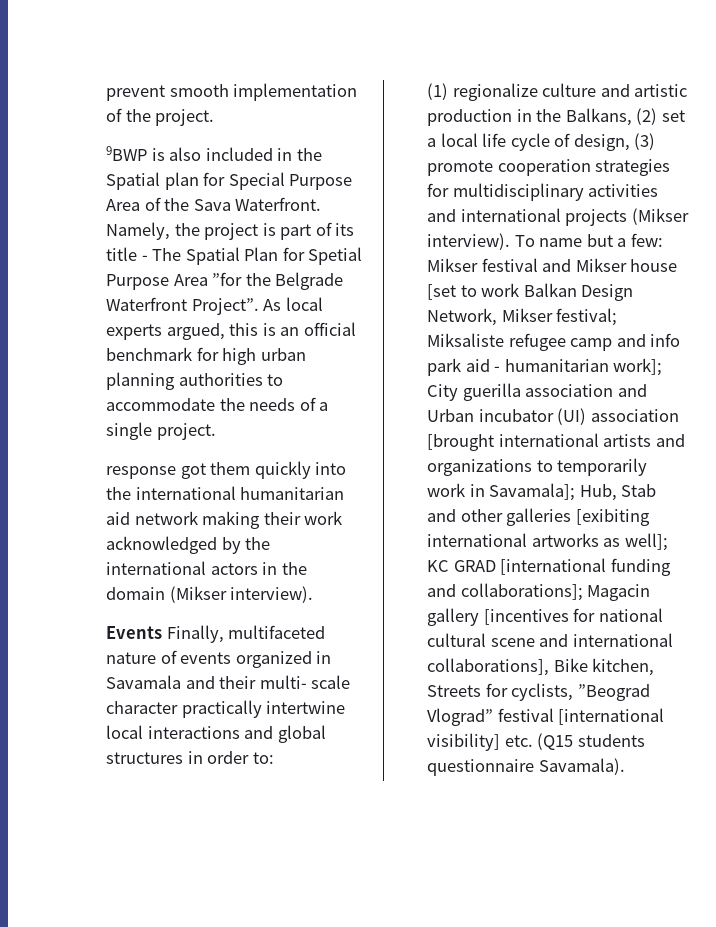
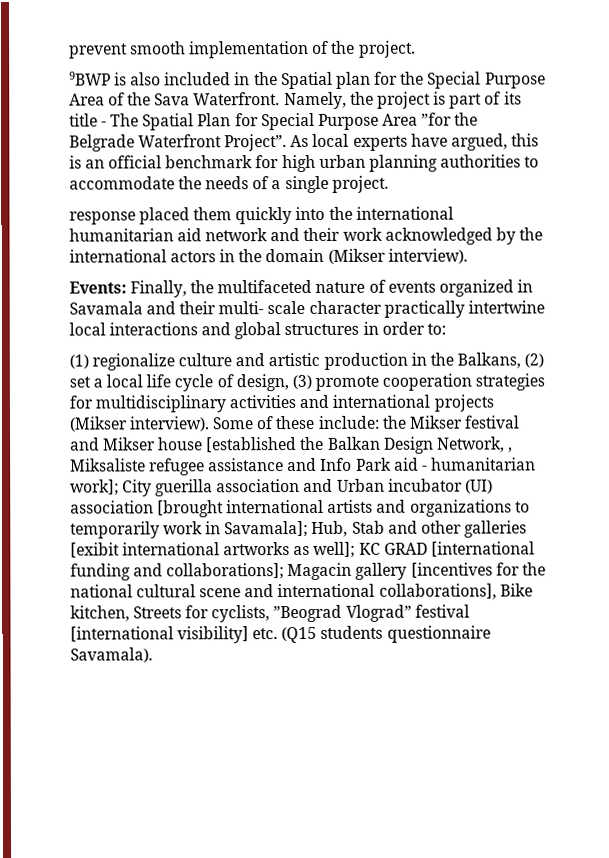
- 9BWP is also included in the Spatial plan for Special Purpose Area of the Sava Waterfront.
+ 9BWP is also included in the Spatial plan for the Special Purpose Area of the Sava Waterfront.
- Namely, the project is part of its title - The Spatial Plan for Spetial Purpose Area ”for the Belgrade Waterfront Project”.
+ Namely, the project is part of its title - The Spatial Plan for Special Purpose Area ”for the Belgrade Waterfront Project”.
- As local experts argued, this is an official benchmark for high urban planning authorities to accommodate the needs of a single project.
+ As local experts have argued, this is an official benchmark for high urban planning authorities to accommodate the needs of a single project.
- response got them quickly into the international humanitarian aid network making their work acknowledged by the international actors in the domain (Mikser interview).
+ response placed them quickly into the international humanitarian aid network and their work acknowledged by the international actors in the domain (Mikser interview).
- Events Finally, multifaceted nature of events organized in Savamala and their multi- scale character practically intertwine local interactions and global structures in order to:
+ Events: Finally, the multifaceted nature of events organized in Savamala and their multi- scale character practically intertwine local interactions and global structures in order to:
- To name but a few: Mikser festival and Mikser house [set to work Balkan Design Network, Mikser festival; Miksaliste refugee camp and info park aid - humanitarian work];
+ Some of these include: the Mikser festival and Mikser house [established the Balkan Design Network, , Miksaliste refugee assistance and Info Park aid - humanitarian work];
- Hub, Stab and other galleries [exibiting international artworks as well];
+ Hub, Stab and other galleries [exibit international artworks as well];
- Magacin gallery [incentives for national cultural scene and international collaborations], Bike kitchen, Streets for cyclists, ”Beograd Vlograd” festival [international visibility] etc. (Q15 students questionnaire Savamala).
+ Magacin gallery [incentives for the national cultural scene and international collaborations], Bike kitchen, Streets for cyclists, ”Beograd Vlograd” festival [international visibility] etc. (Q15 students questionnaire Savamala).

